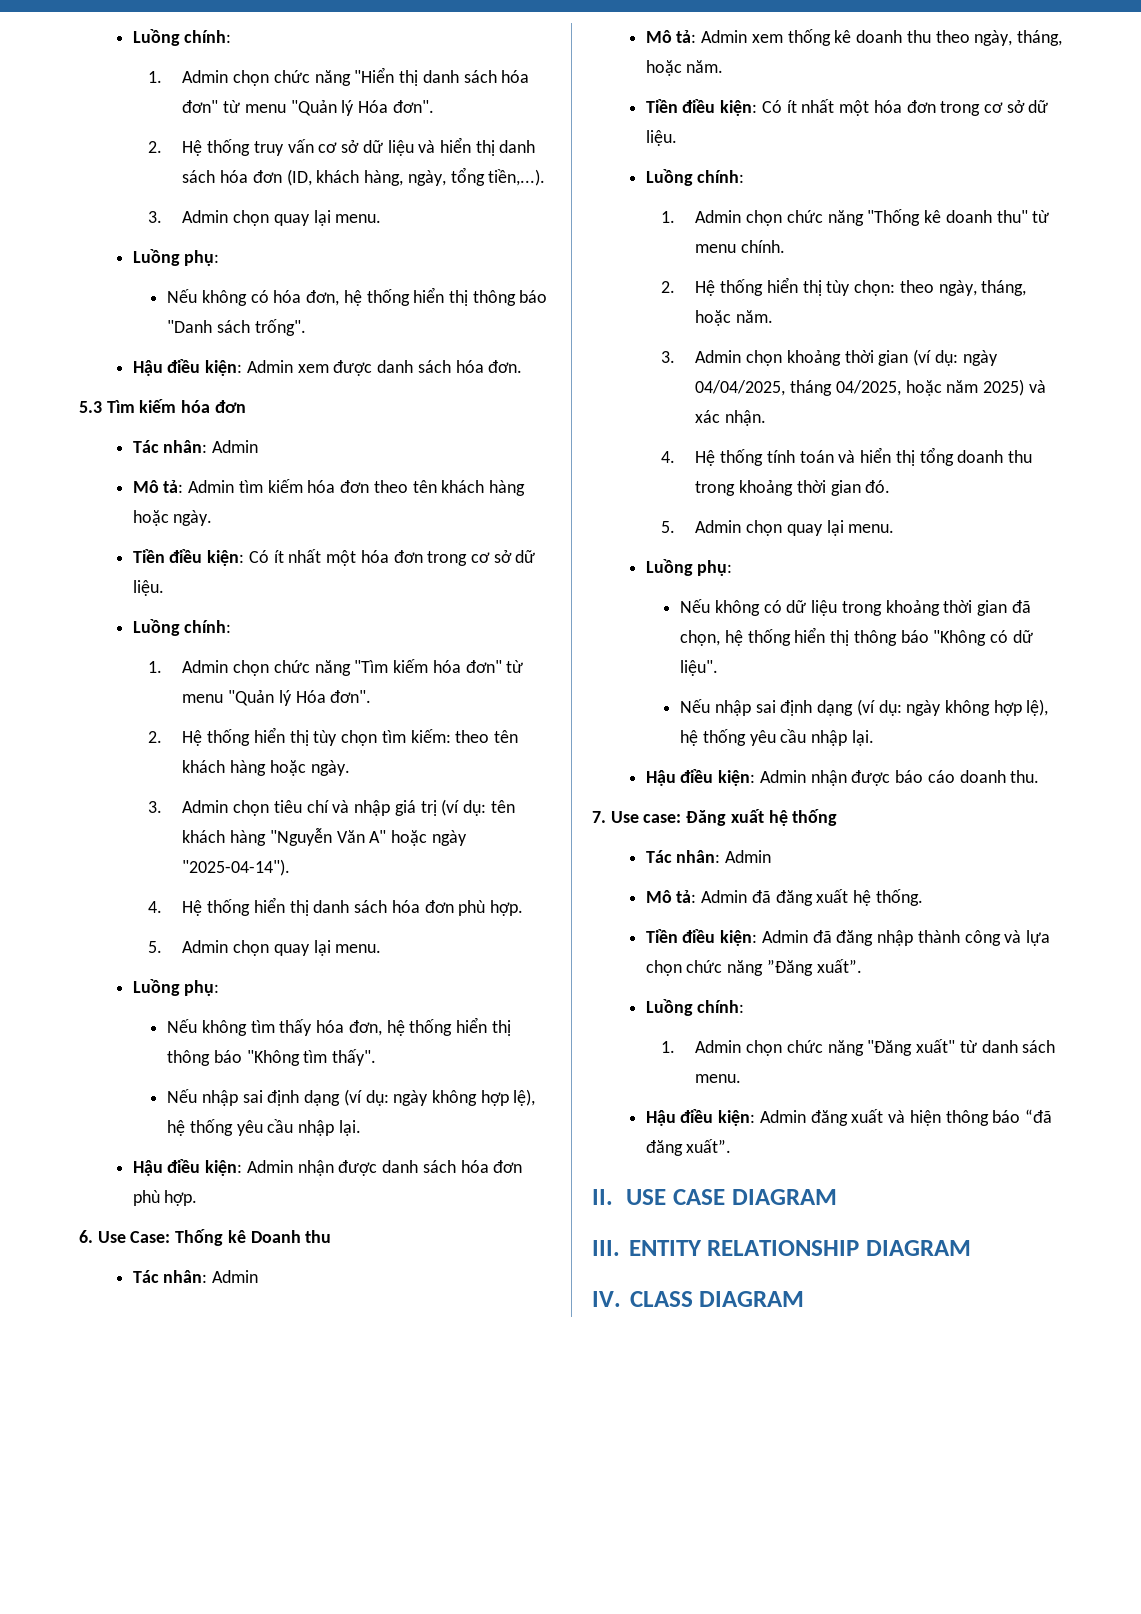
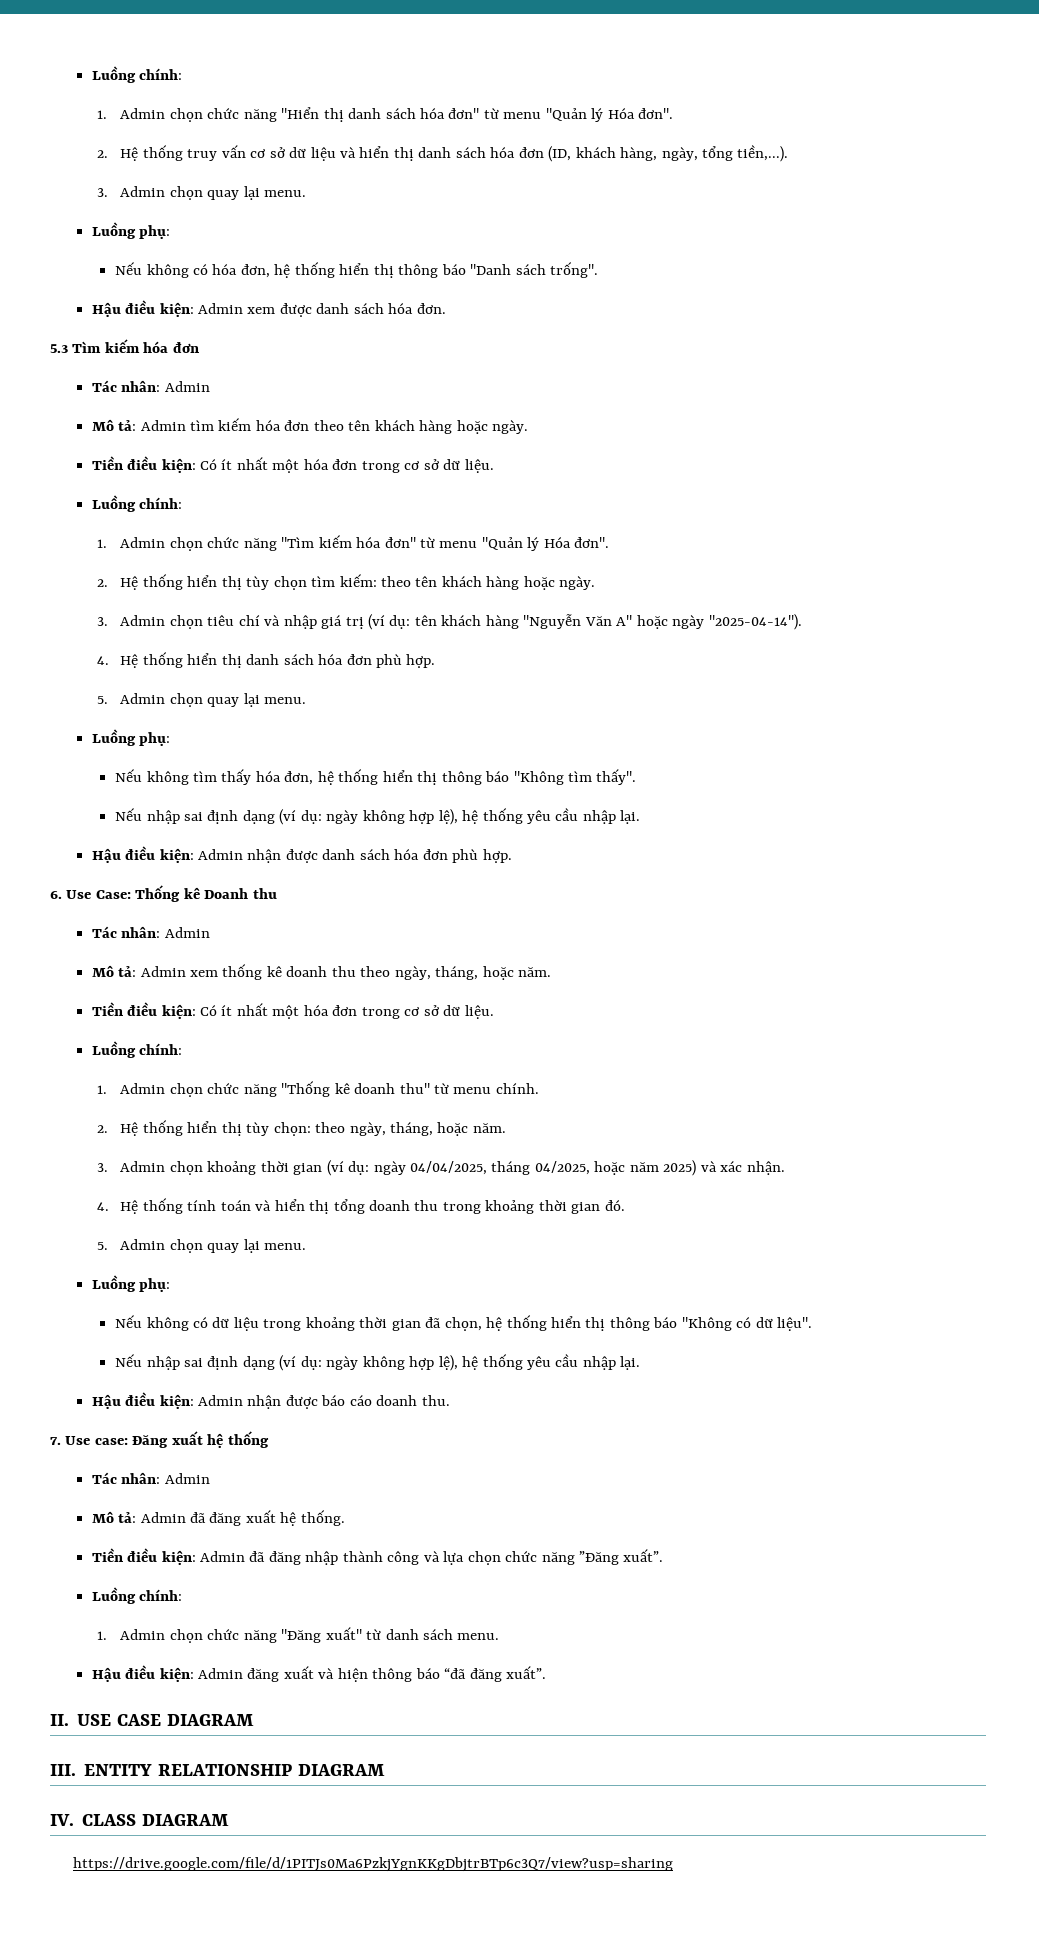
+ https://drive.google.com/file/d/1PITJs0Ma6PzkjYgnKKgDbjtrBTp6c3Q7/view?usp=sharing

